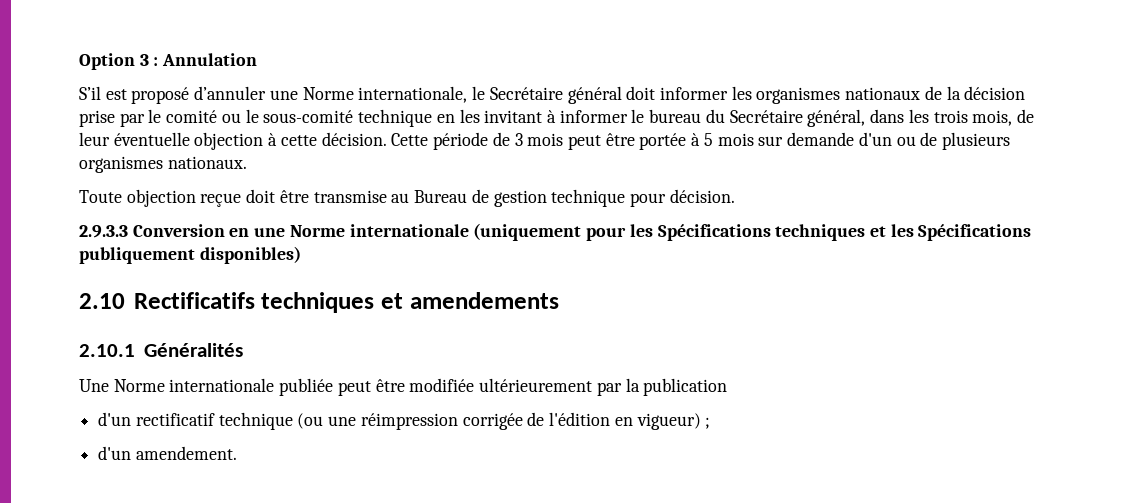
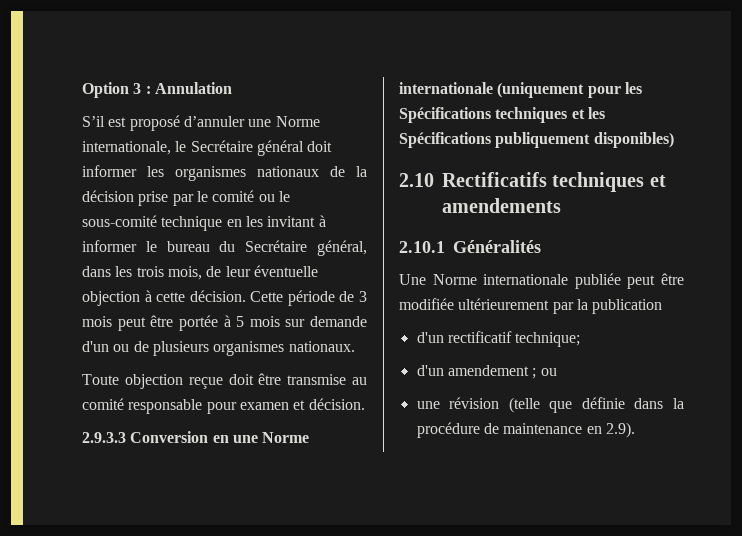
- Toute objection reçue doit être transmise au Bureau de gestion technique pour décision.
+ Toute objection reçue doit être transmise au comité responsable pour examen et décision.
- d'un rectificatif technique (ou une réimpression corrigée de l'édition en vigueur) ;
- d'un amendement.
+ d'un rectificatif technique;
+ d'un amendement ; ou
+ une révision (telle que définie dans la procédure de maintenance en 2.9).

